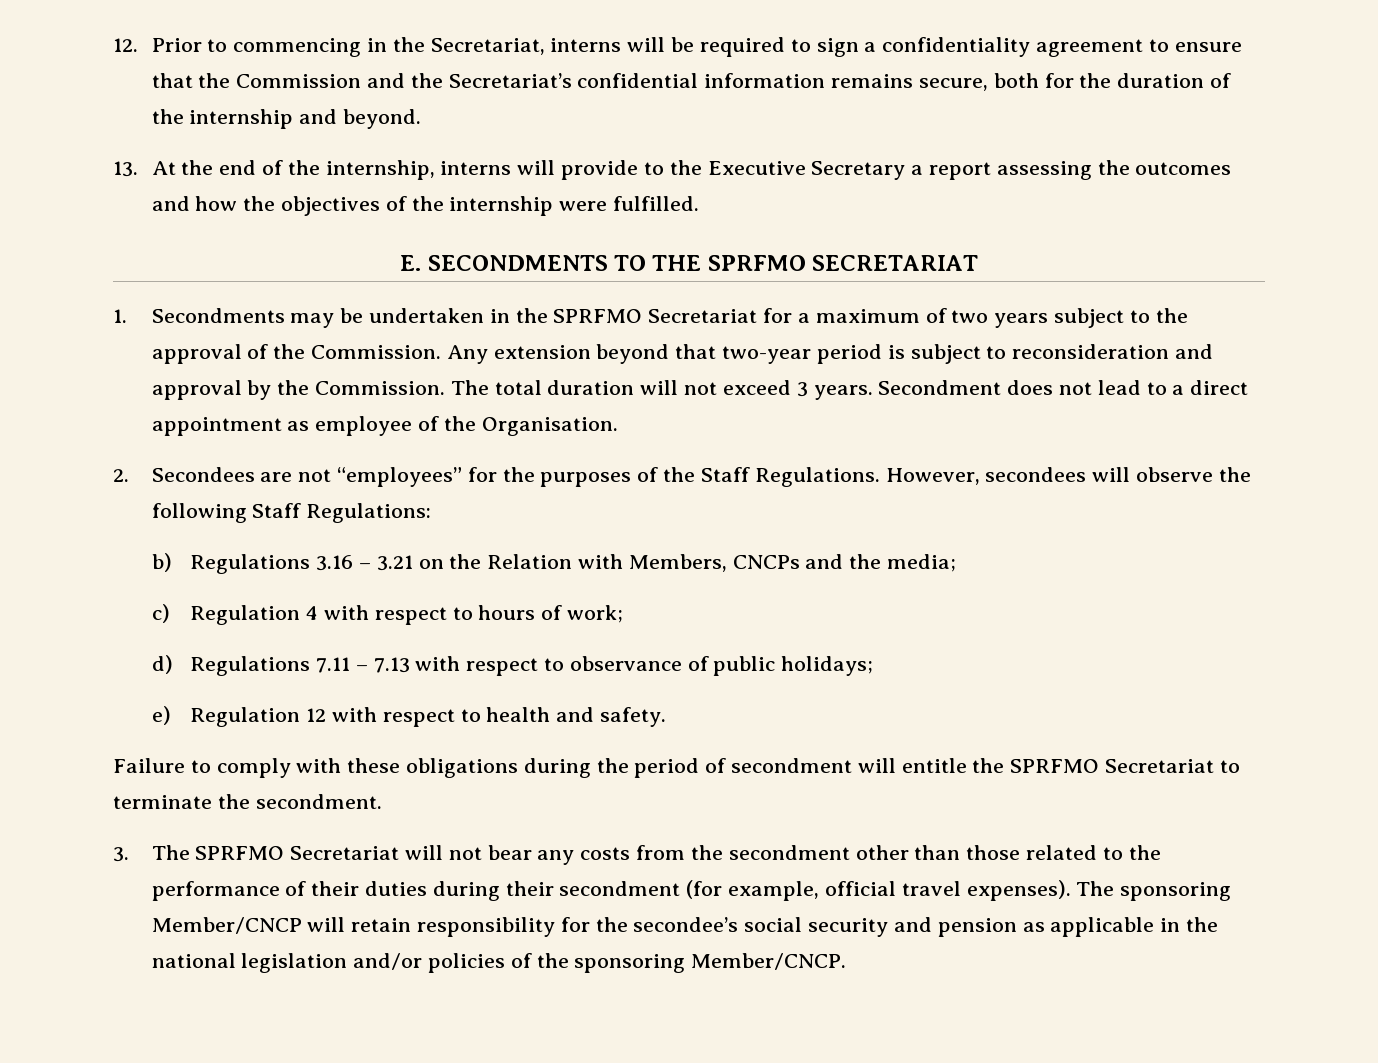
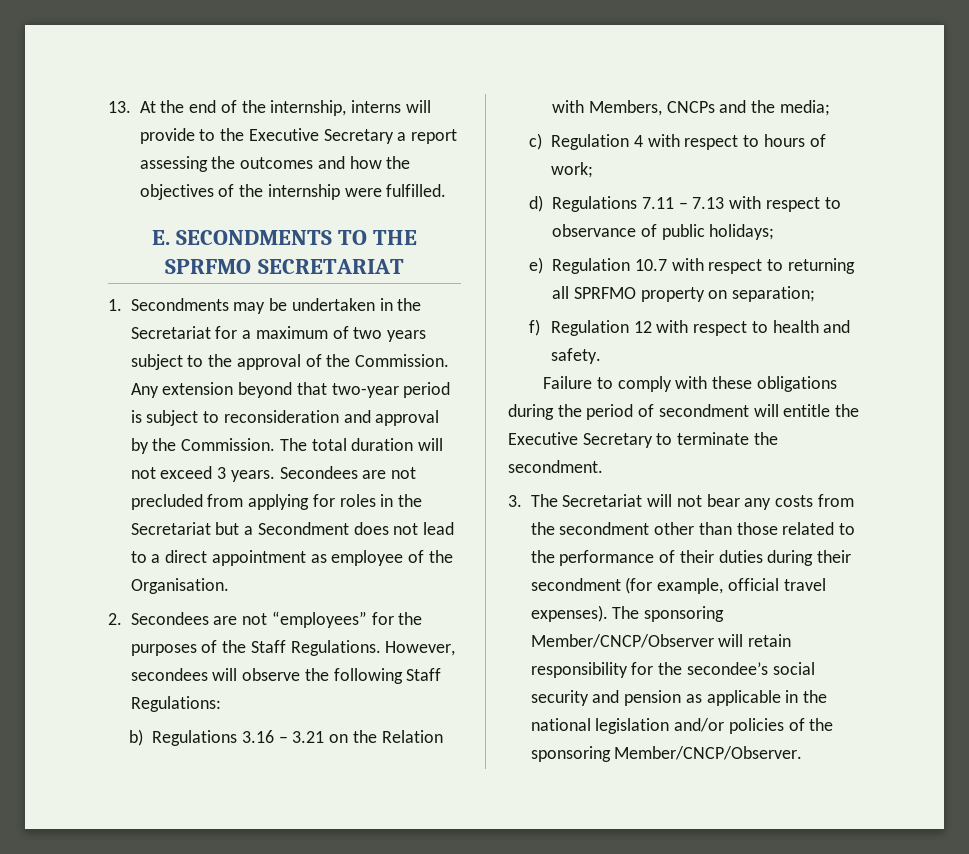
- 12. Prior to commencing in the Secretariat, interns will be required to sign a confidentiality agreement to ensure that the Commission and the Secretariat’s confidential information remains secure, both for the duration of the internship and beyond.
- 1. Secondments may be undertaken in the SPRFMO Secretariat for a maximum of two years subject to the approval of the Commission.
+ 1. Secondments may be undertaken in the Secretariat for a maximum of two years subject to the approval of the Commission.
- Secondment does not lead to a direct appointment as employee of the Organisation.
+ Secondees are not precluded from applying for roles in the Secretariat but a Secondment does not lead to a direct appointment as employee of the Organisation.
- e) Regulation 12 with respect to health and safety.
+ e) Regulation 10.7 with respect to returning all SPRFMO property on separation;
+ f) Regulation 12 with respect to health and safety.
- Failure to comply with these obligations during the period of secondment will entitle the SPRFMO Secretariat to terminate the secondment.
+ Failure to comply with these obligations during the period of secondment will entitle the Executive Secretary to terminate the secondment.
- 3. The SPRFMO Secretariat will not bear any costs from the secondment other than those related to the performance of their duties during their secondment (for example, official travel expenses).
+ 3. The Secretariat will not bear any costs from the secondment other than those related to the performance of their duties during their secondment (for example, official travel expenses).
- The sponsoring Member/CNCP will retain responsibility for the secondee’s social security and pension as applicable in the national legislation and/or policies of the sponsoring Member/CNCP.
+ The sponsoring Member/CNCP/Observer will retain responsibility for the secondee’s social security and pension as applicable in the national legislation and/or policies of the sponsoring Member/CNCP/Observer.

